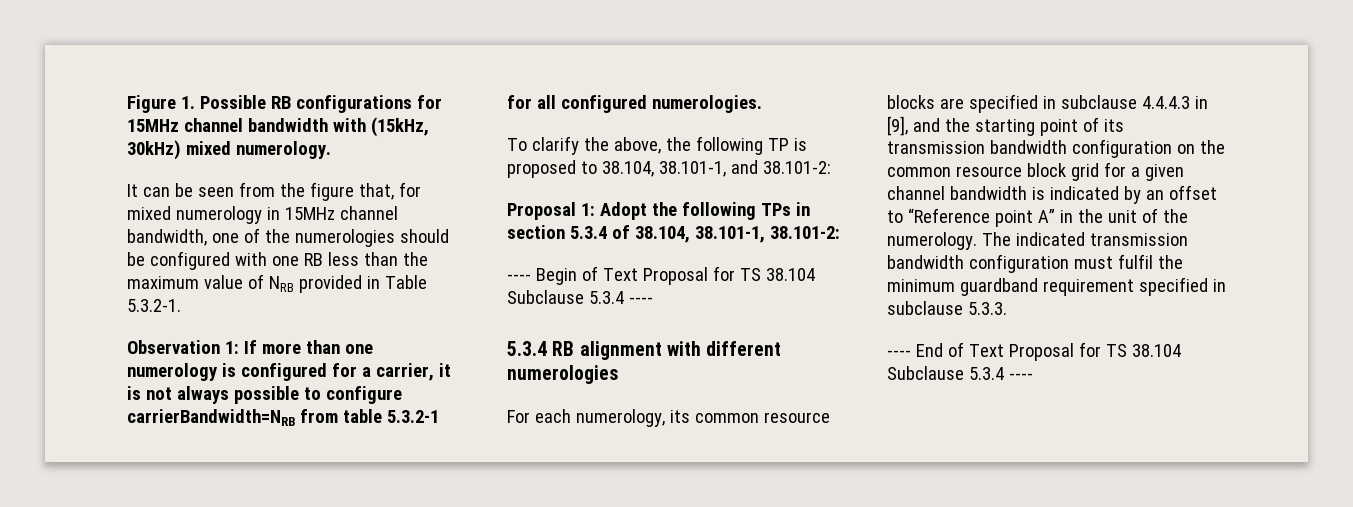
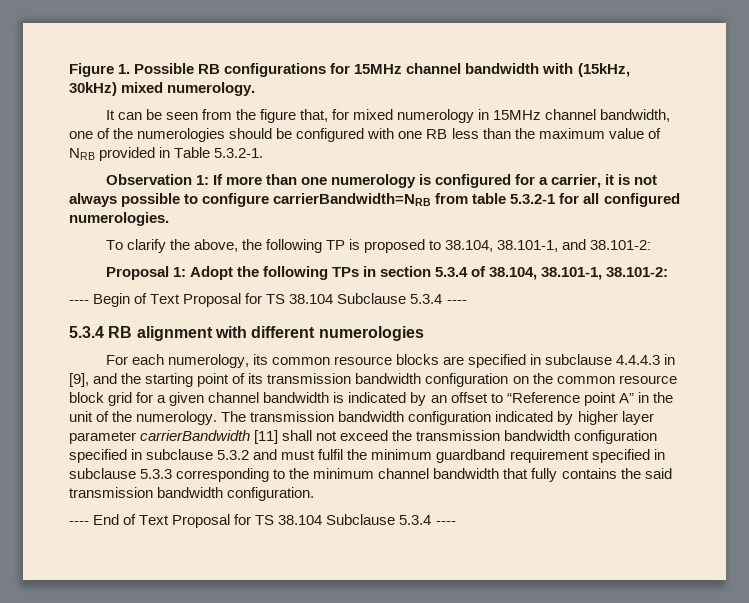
- The indicated transmission bandwidth configuration must fulfil the minimum guardband requirement specified in subclause 5.3.3.
+ The transmission bandwidth configuration indicated by higher layer parameter carrierBandwidth [11] shall not exceed the transmission bandwidth configuration specified in subclause 5.3.2 and must fulfil the minimum guardband requirement specified in subclause 5.3.3 corresponding to the minimum channel bandwidth that fully contains the said transmission bandwidth configuration.

